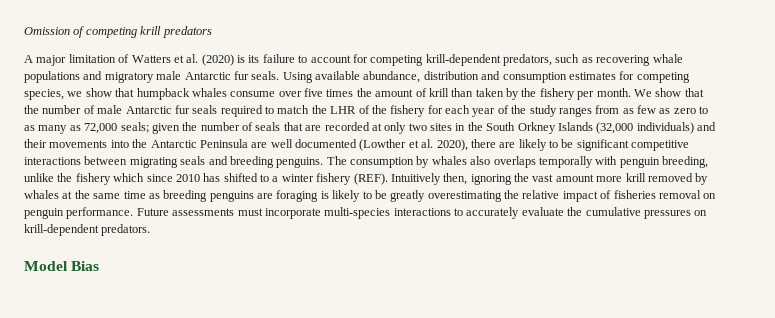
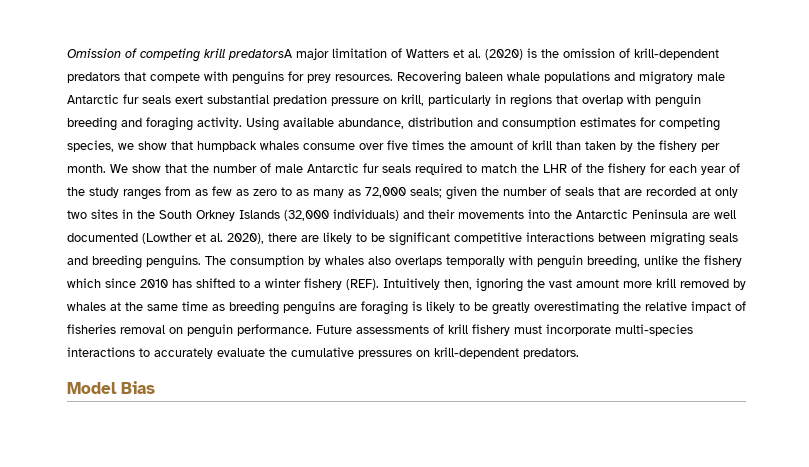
- Omission of competing krill predators
- A major limitation of Watters et al. (2020) is its failure to account for competing krill-dependent predators, such as recovering whale populations and migratory male Antarctic fur seals.
+ Omission of competing krill predatorsA major limitation of Watters et al. (2020) is the omission of krill-dependent predators that compete with penguins for prey resources. Recovering baleen whale populations and migratory male Antarctic fur seals exert substantial predation pressure on krill, particularly in regions that overlap with penguin breeding and foraging activity.
- Future assessments must incorporate multi-species interactions to accurately evaluate the cumulative pressures on krill-dependent predators.
+ Future assessments of krill fishery must incorporate multi-species interactions to accurately evaluate the cumulative pressures on krill-dependent predators.

